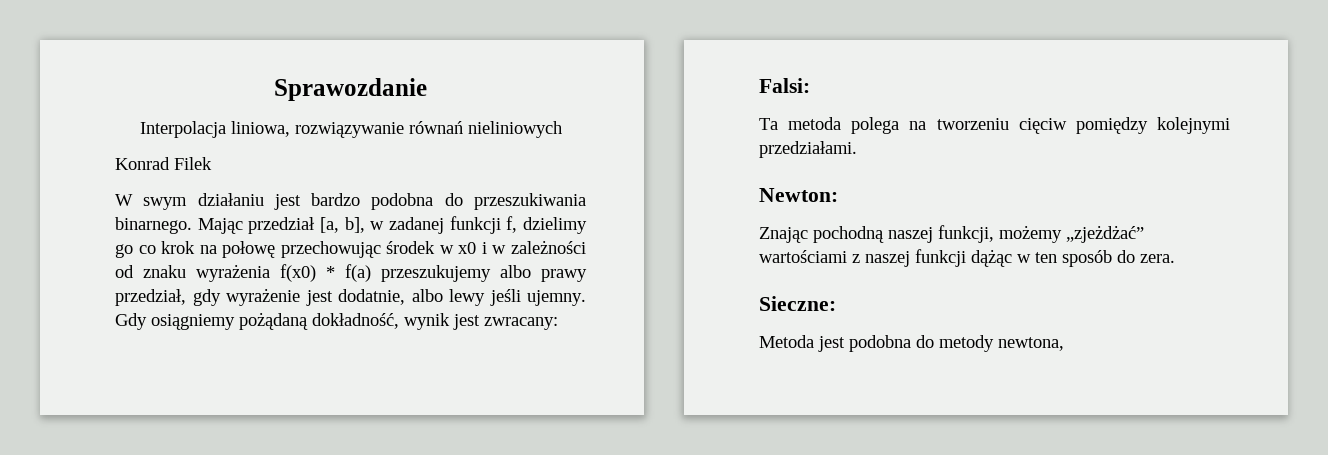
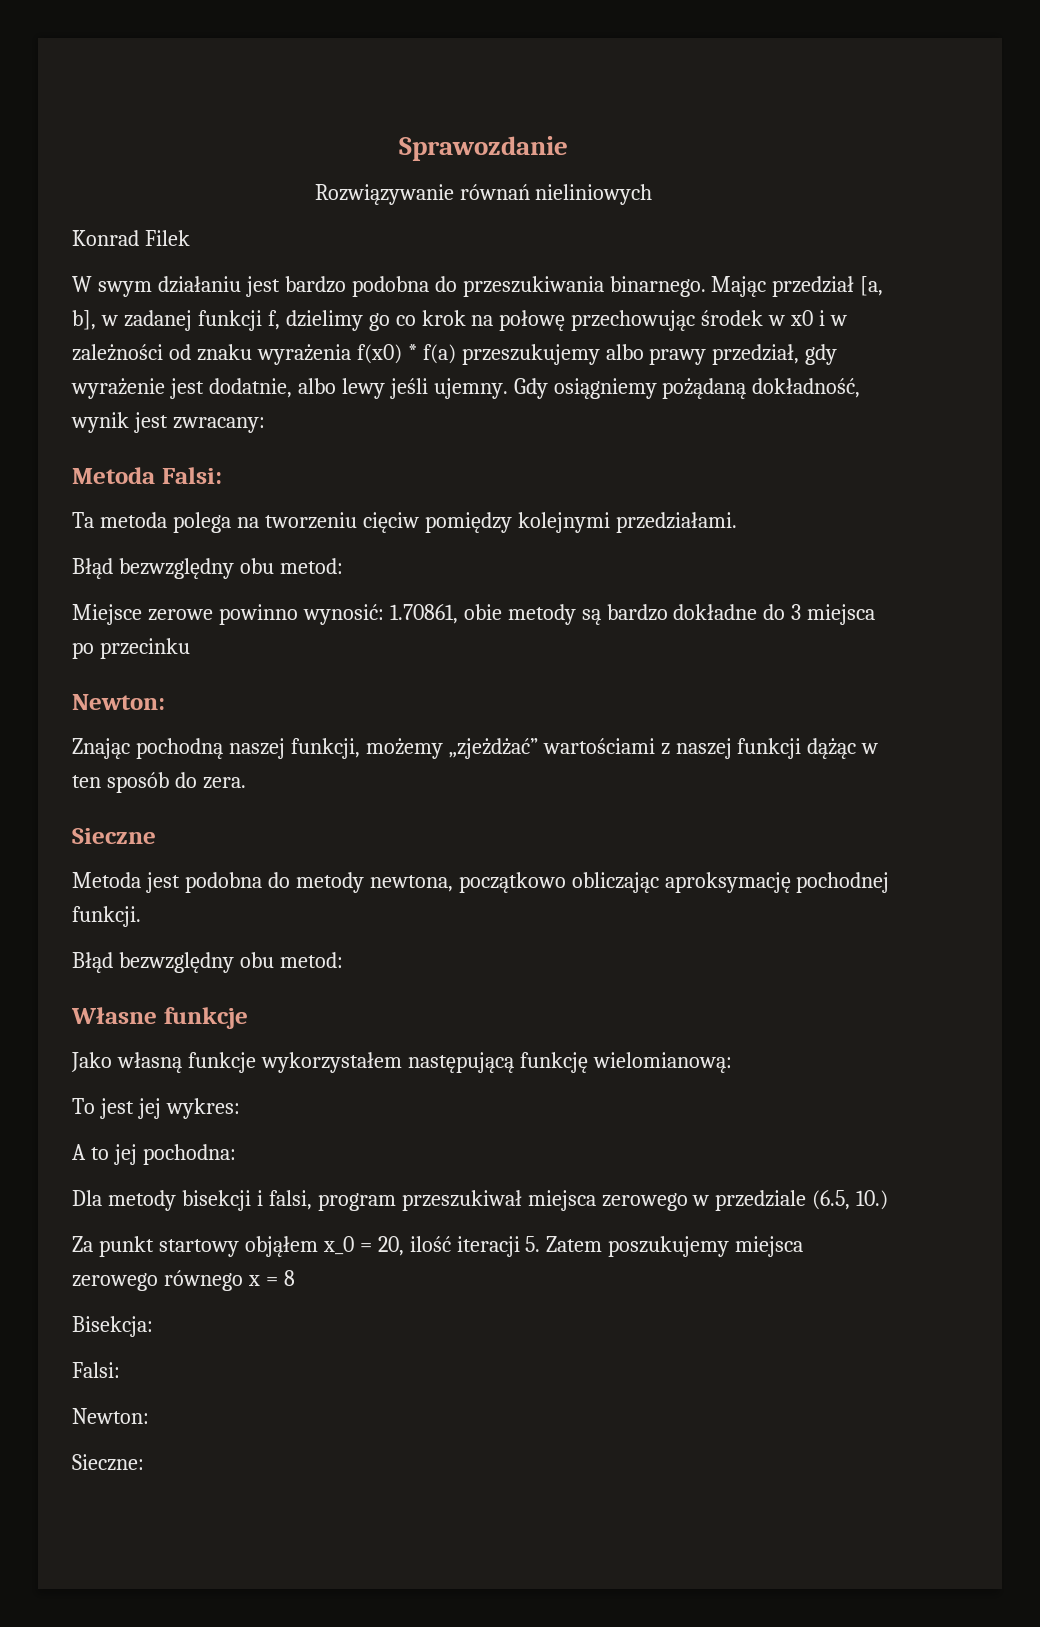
- Interpolacja liniowa, rozwiązywanie równań nieliniowych
+ Rozwiązywanie równań nieliniowych
- Falsi:
+ Metoda Falsi:
  Ta metoda polega na tworzeniu cięciw pomiędzy kolejnymi przedziałami.
+ Błąd bezwzględny obu metod:
+ Miejsce zerowe powinno wynosić: 1.70861, obie metody są bardzo dokładne do 3 miejsca po przecinku
- Sieczne:
+ Sieczne
- Metoda jest podobna do metody newtona,
+ Metoda jest podobna do metody newtona, początkowo obliczając aproksymację pochodnej funkcji.
+ Błąd bezwzględny obu metod:
+ Własne funkcje
+ Jako własną funkcje wykorzystałem następującą funkcję wielomianową:
+ To jest jej wykres:
+ A to jej pochodna:
+ Dla metody bisekcji i falsi, program przeszukiwał miejsca zerowego w przedziale (6.5, 10.)
+ Za punkt startowy objąłem x_0 = 20, ilość iteracji 5. Zatem poszukujemy miejsca zerowego równego x = 8
+ Bisekcja:
+ Falsi:
+ Newton:
+ Sieczne:

